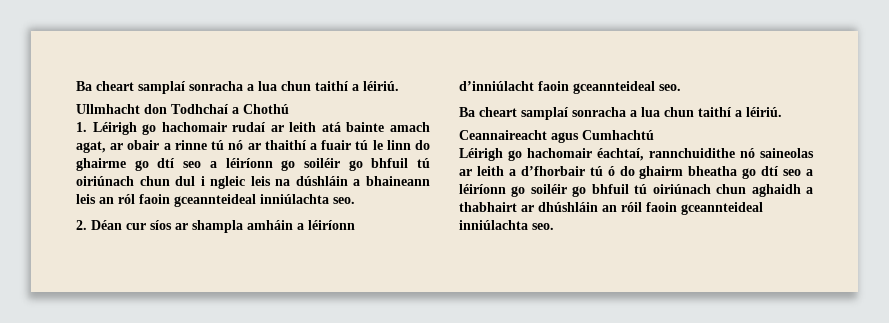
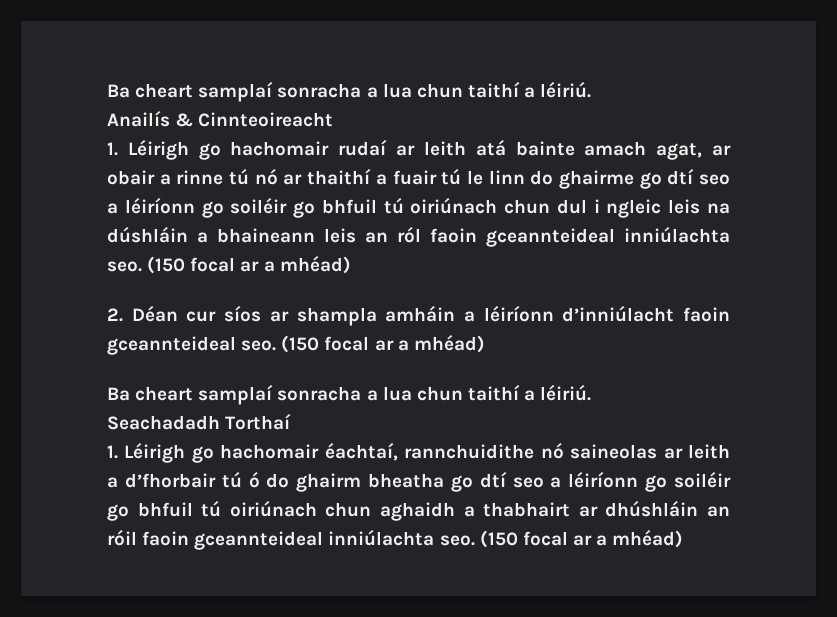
- Ullmhacht don Todhchaí a Chothú
+ Anailís & Cinnteoireacht
- 1. Léirigh go hachomair rudaí ar leith atá bainte amach agat, ar obair a rinne tú nó ar thaithí a fuair tú le linn do ghairme go dtí seo a léiríonn go soiléir go bhfuil tú oiriúnach chun dul i ngleic leis na dúshláin a bhaineann leis an ról faoin gceannteideal inniúlachta seo.
+ 1. Léirigh go hachomair rudaí ar leith atá bainte amach agat, ar obair a rinne tú nó ar thaithí a fuair tú le linn do ghairme go dtí seo a léiríonn go soiléir go bhfuil tú oiriúnach chun dul i ngleic leis na dúshláin a bhaineann leis an ról faoin gceannteideal inniúlachta seo. (150 focal ar a mhéad)
- 2. Déan cur síos ar shampla amháin a léiríonn d’inniúlacht faoin gceannteideal seo.
+ 2. Déan cur síos ar shampla amháin a léiríonn d’inniúlacht faoin gceannteideal seo. (150 focal ar a mhéad)
- Ceannaireacht agus Cumhachtú
- Léirigh go hachomair éachtaí, rannchuidithe nó saineolas ar leith a d’fhorbair tú ó do ghairm bheatha go dtí seo a léiríonn go soiléir go bhfuil tú oiriúnach chun aghaidh a thabhairt ar dhúshláin an róil faoin gceannteideal inniúlachta seo.
+ Seachadadh Torthaí
+ 1. Léirigh go hachomair éachtaí, rannchuidithe nó saineolas ar leith a d’fhorbair tú ó do ghairm bheatha go dtí seo a léiríonn go soiléir go bhfuil tú oiriúnach chun aghaidh a thabhairt ar dhúshláin an róil faoin gceannteideal inniúlachta seo. (150 focal ar a mhéad)

